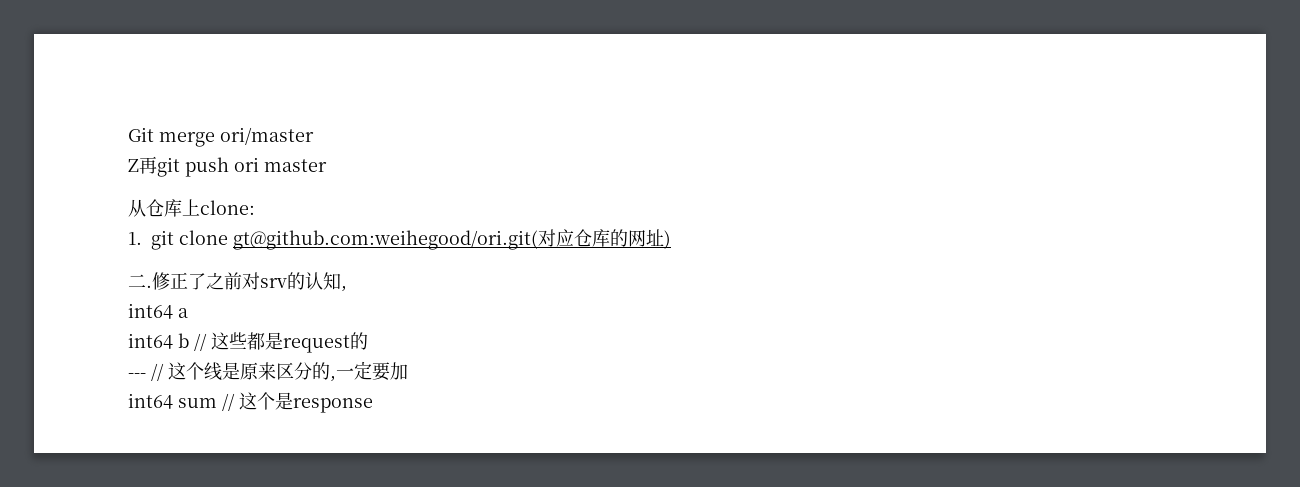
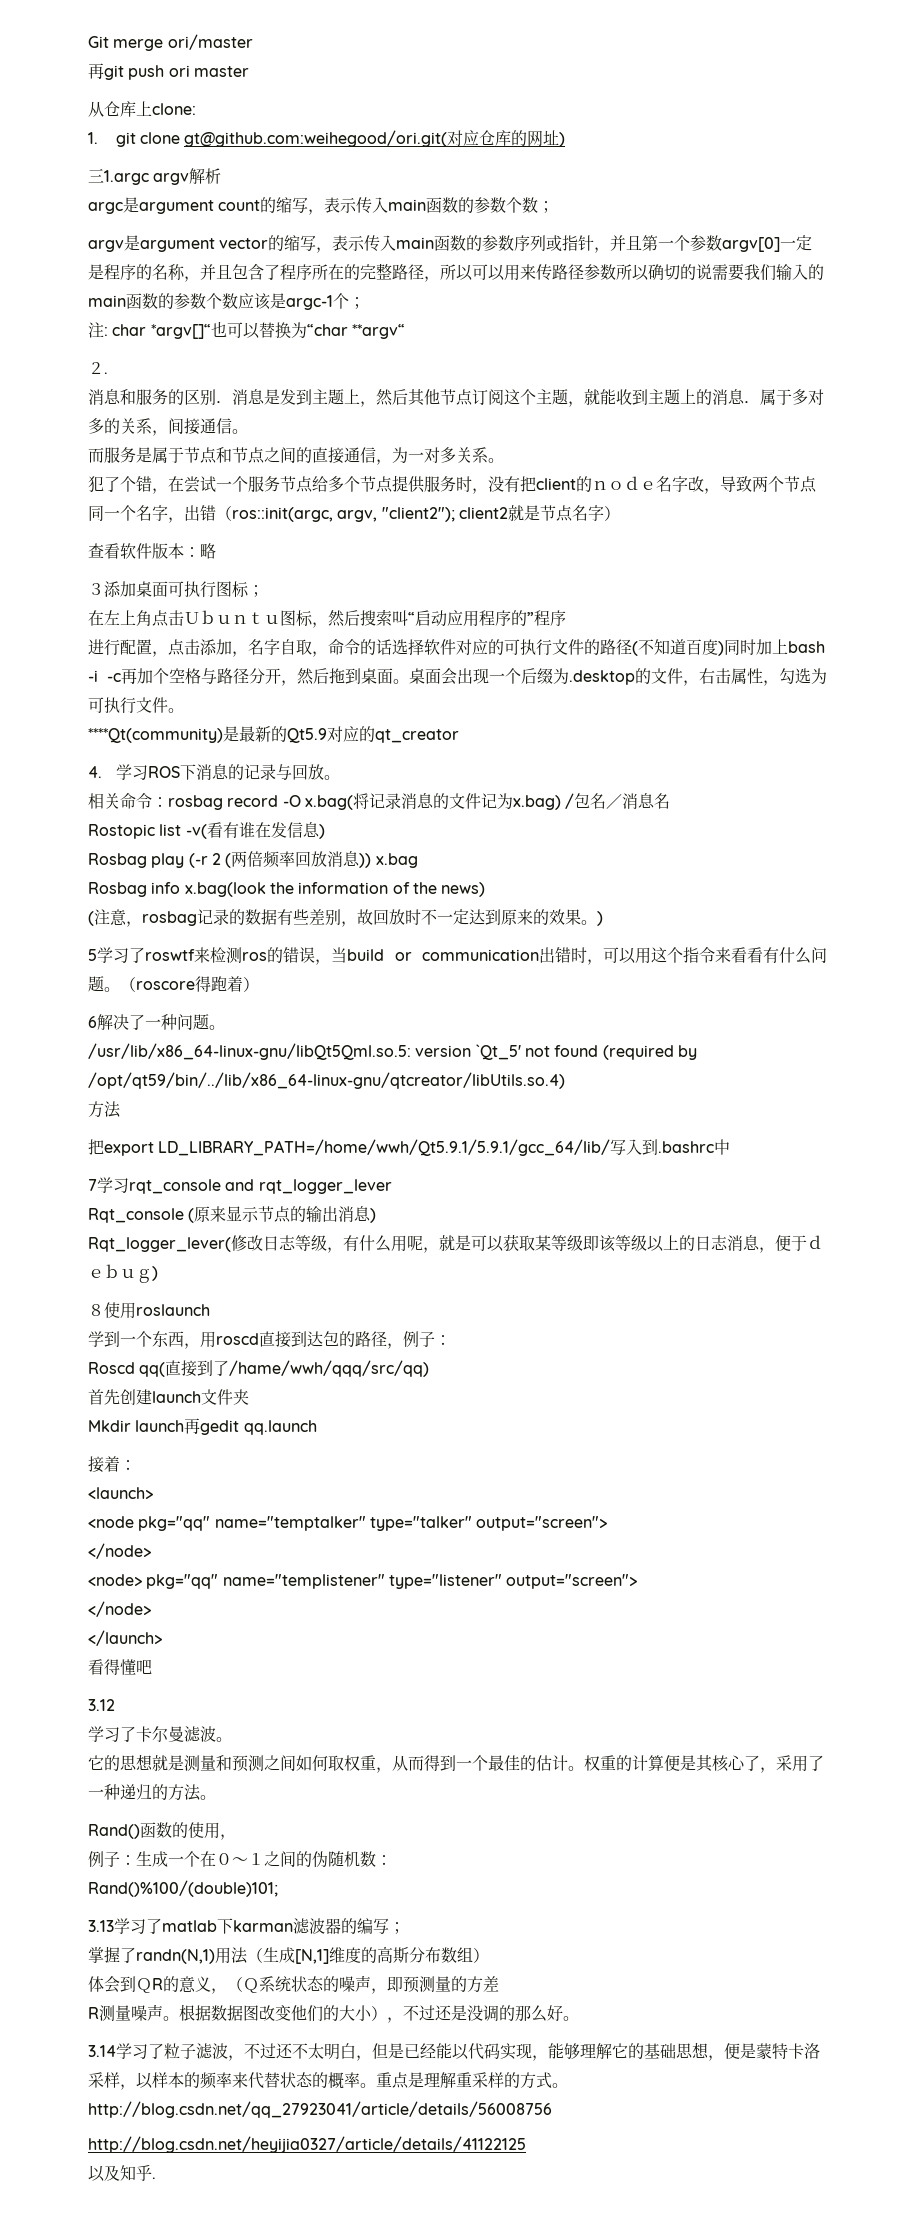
- Z再git push ori master
+ 再git push ori master
- 二.修正了之前对srv的认知,
- int64 a
- int64 b // 这些都是request的
- --- // 这个线是原来区分的,一定要加
- int64 sum // 这个是response
+ 三1.argc argv解析
+ argc是argument count的缩写，表示传入main函数的参数个数；
+ argv是argument vector的缩写，表示传入main函数的参数序列或指针，并且第一个参数argv[0]一定是程序的名称，并且包含了程序所在的完整路径，所以可以用来传路径参数所以确切的说需要我们输入的main函数的参数个数应该是argc-1个；
+ 注: char *argv[]“也可以替换为“char **argv“
+ ２.
+ 消息和服务的区别．消息是发到主题上，然后其他节点订阅这个主题，就能收到主题上的消息．属于多对多的关系，间接通信。
+ 而服务是属于节点和节点之间的直接通信，为一对多关系。
+ 犯了个错，在尝试一个服务节点给多个节点提供服务时，没有把client的ｎｏｄｅ名字改，导致两个节点同一个名字，出错（ros::init(argc, argv, "client2"); client2就是节点名字）
+ 查看软件版本：略
+ ３添加桌面可执行图标；
+ 在左上角点击Ｕｂｕｎｔｕ图标，然后搜索叫“启动应用程序的”程序
+ 进行配置，点击添加，名字自取，命令的话选择软件对应的可执行文件的路径(不知道百度)同时加上bash -i -c再加个空格与路径分开，然后拖到桌面。桌面会出现一个后缀为.desktop的文件，右击属性，勾选为可执行文件。
+ ****Qt(community)是最新的Qt5.9对应的qt_creator
+ 4.学习ROS下消息的记录与回放。
+ 相关命令：rosbag record -O x.bag(将记录消息的文件记为x.bag) /包名／消息名
+ Rostopic list -v(看有谁在发信息)
+ Rosbag play (-r 2 (两倍频率回放消息)) x.bag
+ Rosbag info x.bag(look the information of the news)
+ (注意，rosbag记录的数据有些差别，故回放时不一定达到原来的效果。)
+ 5学习了roswtf来检测ros的错误，当build or communication出错时，可以用这个指令来看看有什么问题。（roscore得跑着）
+ 6解决了一种问题。
+ /usr/lib/x86_64-linux-gnu/libQt5Qml.so.5: version `Qt_5' not found (required by /opt/qt59/bin/../lib/x86_64-linux-gnu/qtcreator/libUtils.so.4)
+ 方法
+ 把export LD_LIBRARY_PATH=/home/wwh/Qt5.9.1/5.9.1/gcc_64/lib/写入到.bashrc中
+ 7学习rqt_console and rqt_logger_lever
+ Rqt_console (原来显示节点的输出消息)
+ Rqt_logger_lever(修改日志等级，有什么用呢，就是可以获取某等级即该等级以上的日志消息，便于ｄｅｂｕｇ)
+ ８使用roslaunch
+ 学到一个东西，用roscd直接到达包的路径，例子：
+ Roscd qq(直接到了/hame/wwh/qqq/src/qq)
+ 首先创建launch文件夹
+ Mkdir launch再gedit qq.launch
+ 接着：
+ <launch>
+ <node pkg="qq" name="temptalker" type="talker" output="screen">
+ </node>
+ <node> pkg="qq" name="templistener" type="listener" output="screen">
+ </node>
+ </launch>
+ 看得懂吧
+ 3.12
+ 学习了卡尔曼滤波。
+ 它的思想就是测量和预测之间如何取权重，从而得到一个最佳的估计。权重的计算便是其核心了，采用了一种递归的方法。
+ Rand()函数的使用，
+ 例子：生成一个在０～１之间的伪随机数：
+ Rand()%100/(double)101;
+ 3.13学习了matlab下karman滤波器的编写；
+ 掌握了randn(N,1)用法（生成[N,1]维度的高斯分布数组）
+ 体会到ＱR的意义，（Ｑ系统状态的噪声，即预测量的方差
+ R测量噪声。根据数据图改变他们的大小），不过还是没调的那么好。
+ 3.14学习了粒子滤波，不过还不太明白，但是已经能以代码实现，能够理解它的基础思想，便是蒙特卡洛采样，以样本的频率来代替状态的概率。重点是理解重采样的方式。http://blog.csdn.net/qq_27923041/article/details/56008756
+ http://blog.csdn.net/heyijia0327/article/details/41122125
+ 以及知乎.

